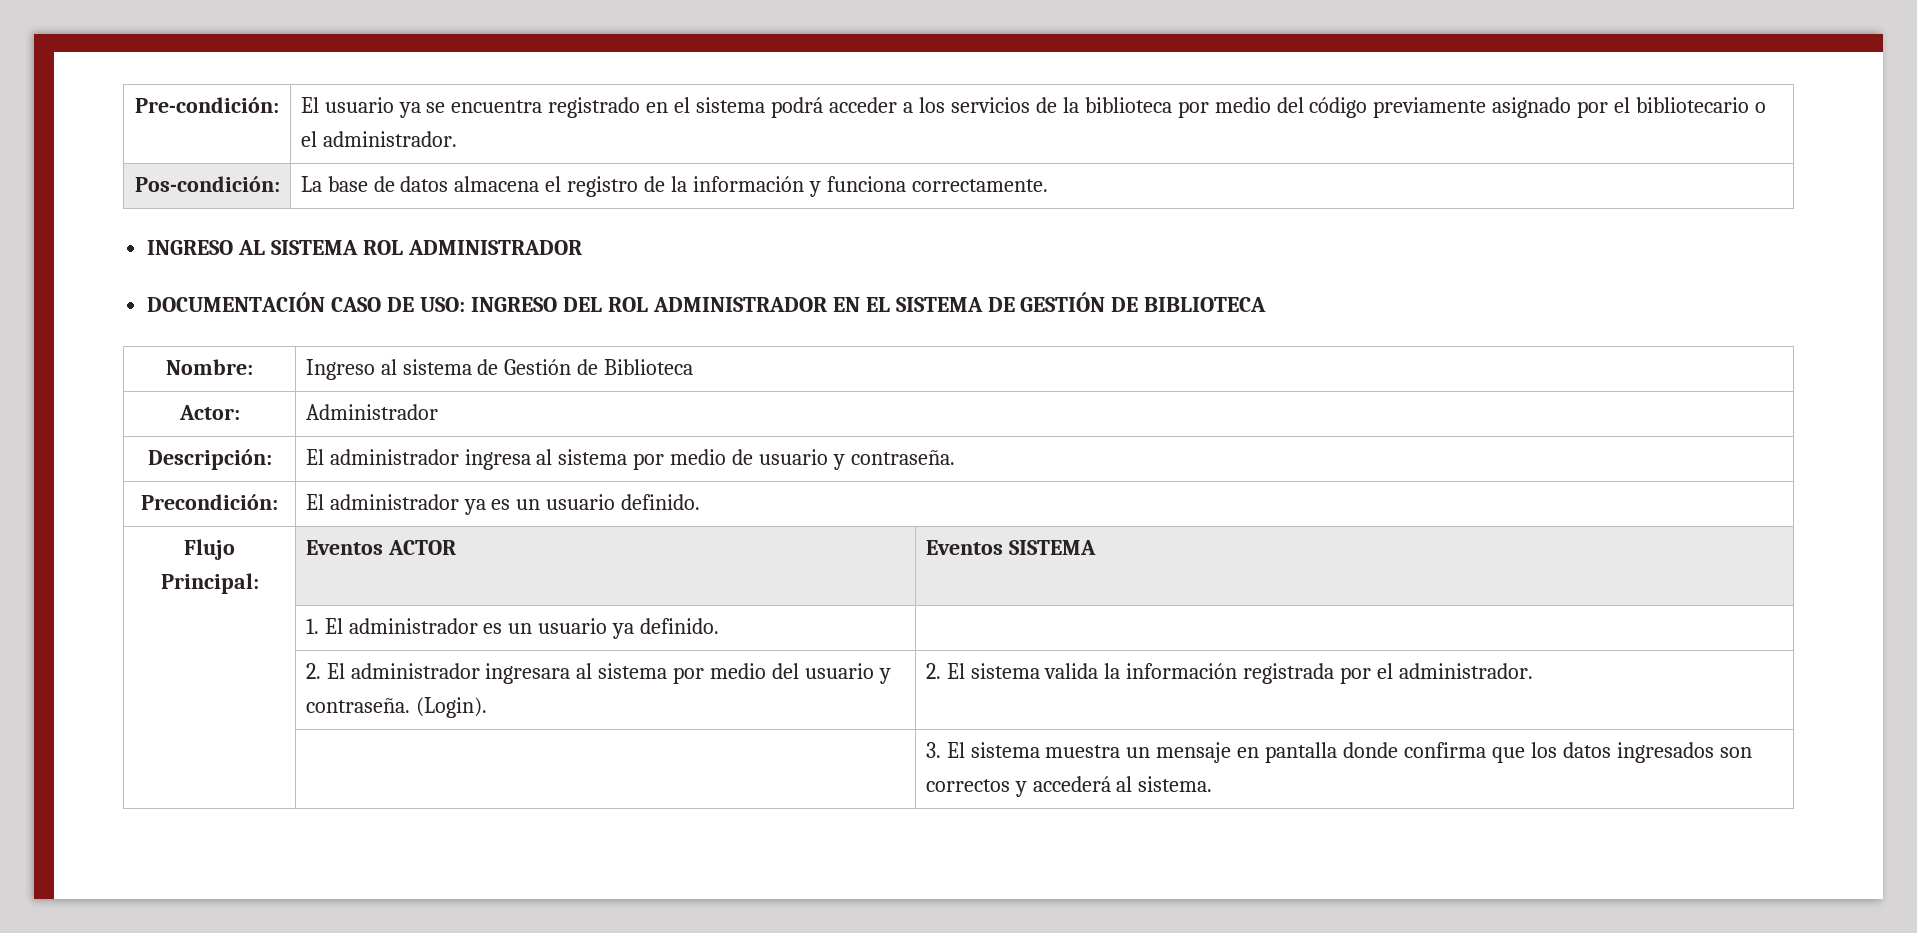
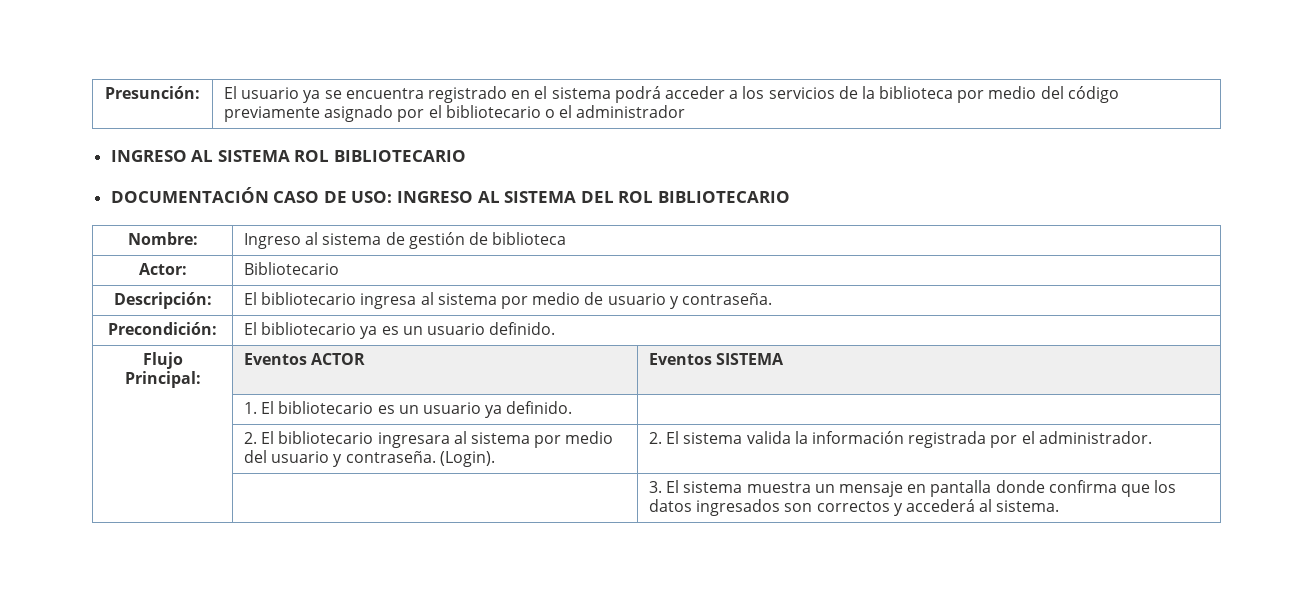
- Pre-condición: | El usuario ya se encuentra registrado en el sistema podrá acceder a los servicios de la biblioteca por medio del código previamente asignado por el bibliotecario o el administrador.
- Pos-condición: | La base de datos almacena el registro de la información y funciona correctamente.
+ Presunción: | El usuario ya se encuentra registrado en el sistema podrá acceder a los servicios de la biblioteca por medio del código previamente asignado por el bibliotecario o el administrador
- INGRESO AL SISTEMA ROL ADMINISTRADOR
+ INGRESO AL SISTEMA ROL BIBLIOTECARIO
- DOCUMENTACIÓN CASO DE USO: INGRESO DEL ROL ADMINISTRADOR EN EL SISTEMA DE GESTIÓN DE BIBLIOTECA
+ DOCUMENTACIÓN CASO DE USO: INGRESO AL SISTEMA DEL ROL BIBLIOTECARIO
- Nombre: | Ingreso al sistema de Gestión de Biblioteca
+ Nombre: | Ingreso al sistema de gestión de biblioteca
- Actor: | Administrador
+ Actor: | Bibliotecario
- Descripción: | El administrador ingresa al sistema por medio de usuario y contraseña.
+ Descripción: | El bibliotecario ingresa al sistema por medio de usuario y contraseña.
- Precondición: | El administrador ya es un usuario definido.
+ Precondición: | El bibliotecario ya es un usuario definido.
- | 1. El administrador es un usuario ya definido. |
+ | 1. El bibliotecario es un usuario ya definido. |
- | 2. El administrador ingresara al sistema por medio del usuario y contraseña. (Login). | 2. El sistema valida la información registrada por el administrador.
+ | 2. El bibliotecario ingresara al sistema por medio del usuario y contraseña. (Login). | 2. El sistema valida la información registrada por el administrador.

